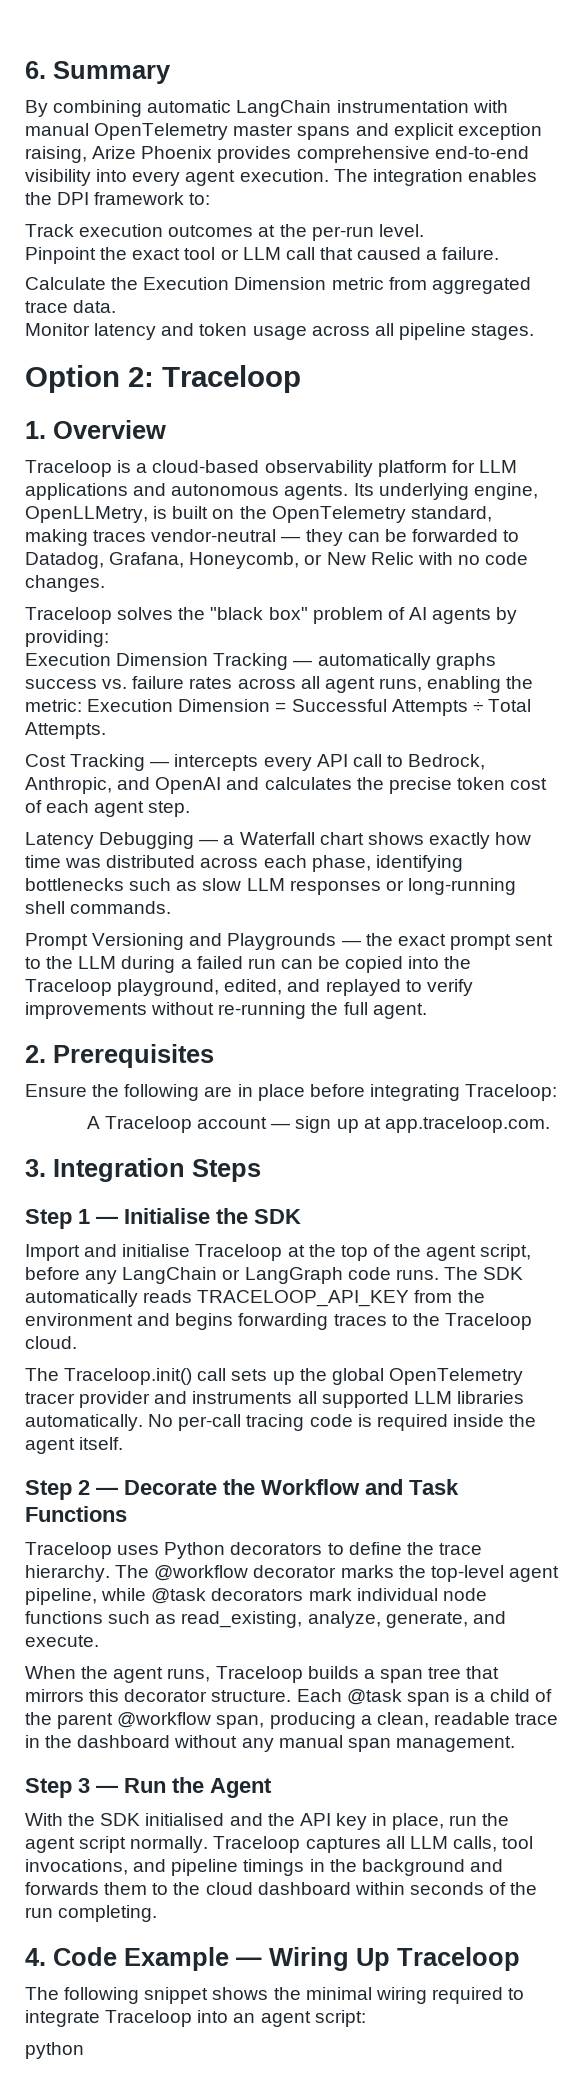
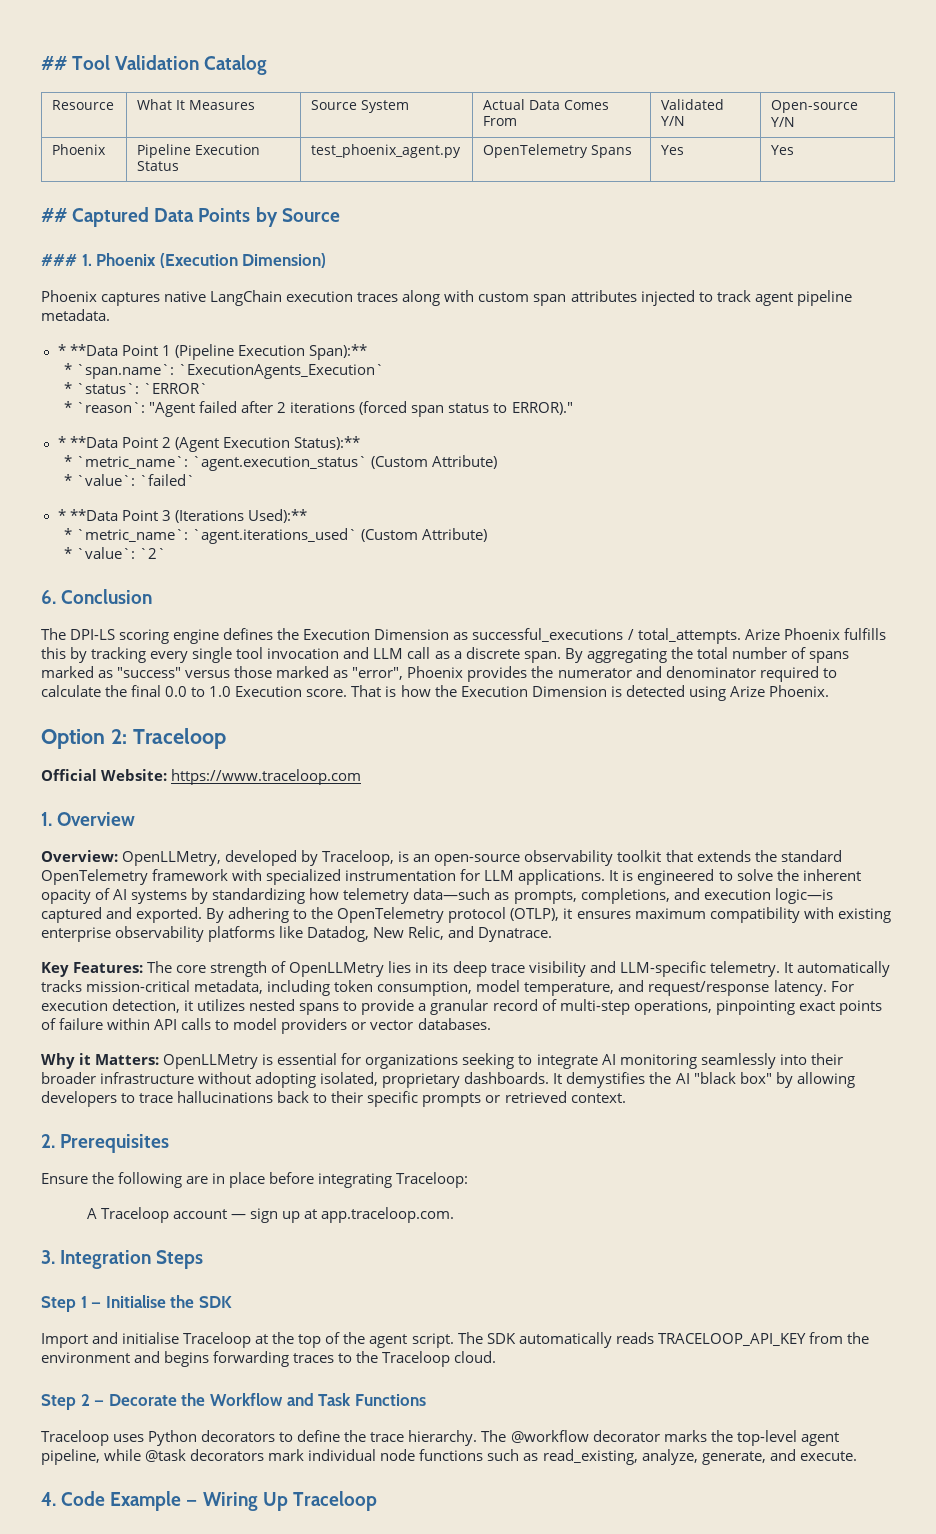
- 6. Summary
- By combining automatic LangChain instrumentation with manual OpenTelemetry master spans and explicit exception raising, Arize Phoenix provides comprehensive end-to-end visibility into every agent execution. The integration enables the DPI framework to:
- Track execution outcomes at the per-run level.
- Pinpoint the exact tool or LLM call that caused a failure.
- Calculate the Execution Dimension metric from aggregated trace data.
- Monitor latency and token usage across all pipeline stages.
+ ## Tool Validation Catalog
+ Resource | What It Measures | Source System | Actual Data Comes From | Validated Y/N | Open-source Y/N
+ Phoenix | Pipeline Execution Status | test_phoenix_agent.py | OpenTelemetry Spans | Yes | Yes
+ ## Captured Data Points by Source
+ ### 1. Phoenix (Execution Dimension)
+ Phoenix captures native LangChain execution traces along with custom span attributes injected to track agent pipeline metadata.
+ * **Data Point 1 (Pipeline Execution Span):**
+ * `span.name`: `ExecutionAgents_Execution`
+ * `status`: `ERROR`
+ * `reason`: "Agent failed after 2 iterations (forced span status to ERROR)."
+ * **Data Point 2 (Agent Execution Status):**
+ * `metric_name`: `agent.execution_status` (Custom Attribute)
+ * `value`: `failed`
+ * **Data Point 3 (Iterations Used):**
+ * `metric_name`: `agent.iterations_used` (Custom Attribute)
+ * `value`: `2`
+ 6. Conclusion
+ The DPI-LS scoring engine defines the Execution Dimension as successful_executions / total_attempts. Arize Phoenix fulfills this by tracking every single tool invocation and LLM call as a discrete span. By aggregating the total number of spans marked as "success" versus those marked as "error", Phoenix provides the numerator and denominator required to calculate the final 0.0 to 1.0 Execution score. That is how the Execution Dimension is detected using Arize Phoenix.
+ Official Website: https://www.traceloop.com
- Traceloop is a cloud-based observability platform for LLM applications and autonomous agents. Its underlying engine, OpenLLMetry, is built on the OpenTelemetry standard, making traces vendor-neutral — they can be forwarded to Datadog, Grafana, Honeycomb, or New Relic with no code changes.
- Traceloop solves the "black box" problem of AI agents by providing:
- Execution Dimension Tracking — automatically graphs success vs. failure rates across all agent runs, enabling the metric: Execution Dimension = Successful Attempts ÷ Total Attempts.
- Cost Tracking — intercepts every API call to Bedrock, Anthropic, and OpenAI and calculates the precise token cost of each agent step.
- Latency Debugging — a Waterfall chart shows exactly how time was distributed across each phase, identifying bottlenecks such as slow LLM responses or long-running shell commands.
- Prompt Versioning and Playgrounds — the exact prompt sent to the LLM during a failed run can be copied into the Traceloop playground, edited, and replayed to verify improvements without re-running the full agent.
+ Overview: OpenLLMetry, developed by Traceloop, is an open-source observability toolkit that extends the standard OpenTelemetry framework with specialized instrumentation for LLM applications. It is engineered to solve the inherent opacity of AI systems by standardizing how telemetry data—such as prompts, completions, and execution logic—is captured and exported. By adhering to the OpenTelemetry protocol (OTLP), it ensures maximum compatibility with existing enterprise observability platforms like Datadog, New Relic, and Dynatrace.
+ Key Features: The core strength of OpenLLMetry lies in its deep trace visibility and LLM-specific telemetry. It automatically tracks mission-critical metadata, including token consumption, model temperature, and request/response latency. For execution detection, it utilizes nested spans to provide a granular record of multi-step operations, pinpointing exact points of failure within API calls to model providers or vector databases.
+ Why it Matters: OpenLLMetry is essential for organizations seeking to integrate AI monitoring seamlessly into their broader infrastructure without adopting isolated, proprietary dashboards. It demystifies the AI "black box" by allowing developers to trace hallucinations back to their specific prompts or retrieved context.
- Import and initialise Traceloop at the top of the agent script, before any LangChain or LangGraph code runs.
+ Import and initialise Traceloop at the top of the agent script.
- The Traceloop.init() call sets up the global OpenTelemetry tracer provider and instruments all supported LLM libraries automatically. No per-call tracing code is required inside the agent itself.
- When the agent runs, Traceloop builds a span tree that mirrors this decorator structure. Each @task span is a child of the parent @workflow span, producing a clean, readable trace in the dashboard without any manual span management.
- Step 3 — Run the Agent
- With the SDK initialised and the API key in place, run the agent script normally. Traceloop captures all LLM calls, tool invocations, and pipeline timings in the background and forwards them to the cloud dashboard within seconds of the run completing.
- The following snippet shows the minimal wiring required to integrate Traceloop into an agent script:
- python

